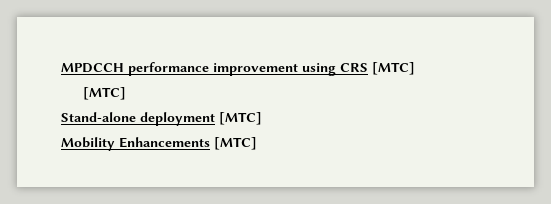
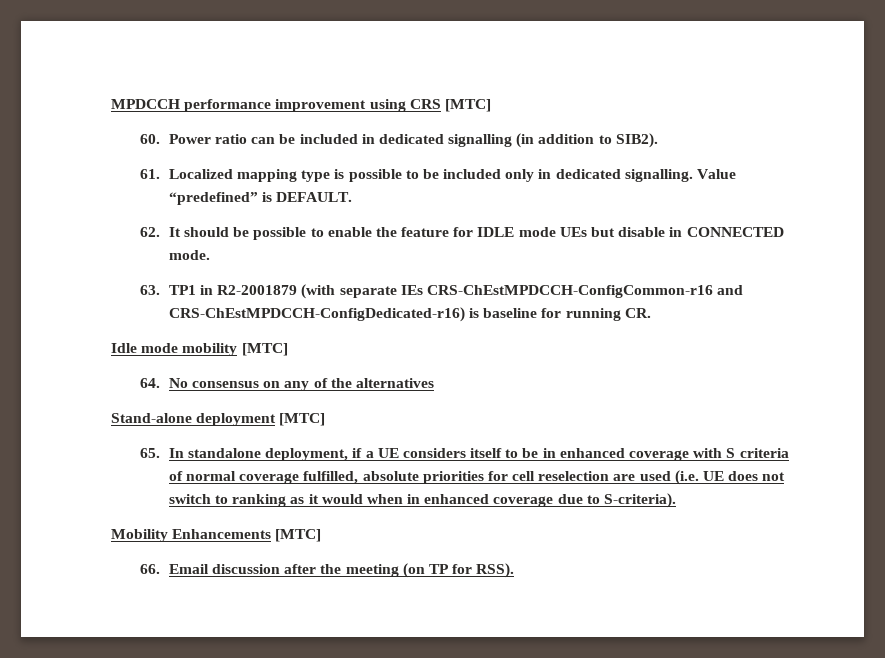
  MPDCCH performance improvement using CRS [MTC]
- [MTC]
+ 60. Power ratio can be included in dedicated signalling (in addition to SIB2).
+ 61. Localized mapping type is possible to be included only in dedicated signalling. Value “predefined” is DEFAULT.
+ 62. It should be possible to enable the feature for IDLE mode UEs but disable in CONNECTED mode.
+ 63. TP1 in R2-2001879 (with separate IEs CRS-ChEstMPDCCH-ConfigCommon-r16 and CRS-ChEstMPDCCH-ConfigDedicated-r16) is baseline for running CR.
+ Idle mode mobility [MTC]
+ 64. No consensus on any of the alternatives
  Stand-alone deployment [MTC]
+ 65. In standalone deployment, if a UE considers itself to be in enhanced coverage with S criteria of normal coverage fulfilled, absolute priorities for cell reselection are used (i.e. UE does not switch to ranking as it would when in enhanced coverage due to S-criteria).
  Mobility Enhancements [MTC]
+ 66. Email discussion after the meeting (on TP for RSS).

